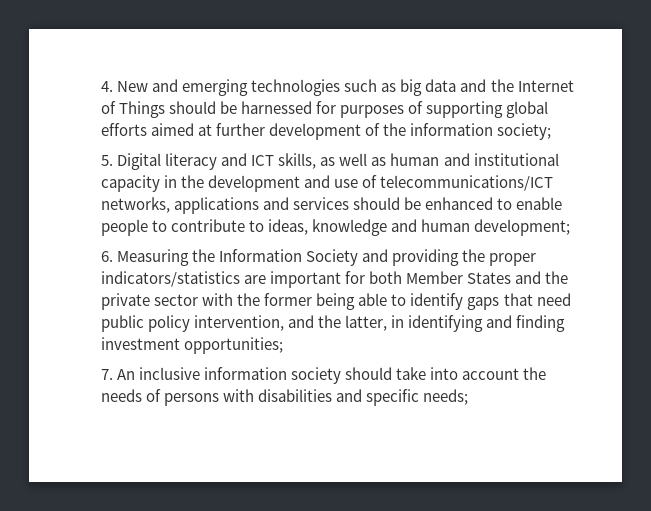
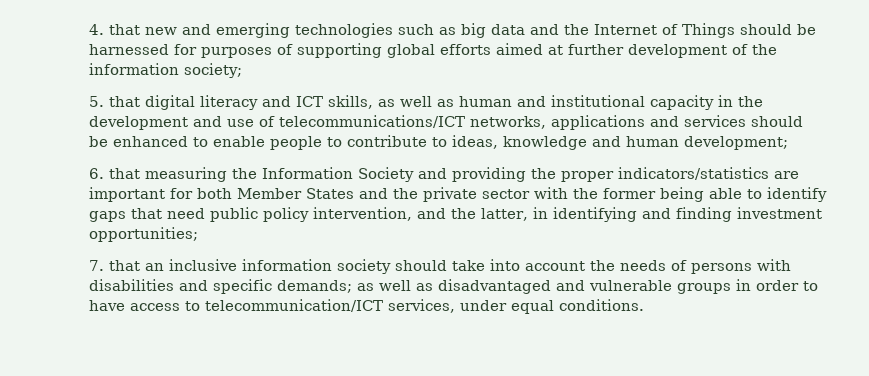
- 4. New and emerging technologies such as big data and the Internet of Things should be harnessed for purposes of supporting global efforts aimed at further development of the information society;
+ 4. that new and emerging technologies such as big data and the Internet of Things should be harnessed for purposes of supporting global efforts aimed at further development of the information society;
- 5. Digital literacy and ICT skills, as well as human and institutional capacity in the development and use of telecommunications/ICT networks, applications and services should be enhanced to enable people to contribute to ideas, knowledge and human development;
+ 5. that digital literacy and ICT skills, as well as human and institutional capacity in the development and use of telecommunications/ICT networks, applications and services should be enhanced to enable people to contribute to ideas, knowledge and human development;
- 6. Measuring the Information Society and providing the proper indicators/statistics are important for both Member States and the private sector with the former being able to identify gaps that need public policy intervention, and the latter, in identifying and finding investment opportunities;
+ 6. that measuring the Information Society and providing the proper indicators/statistics are important for both Member States and the private sector with the former being able to identify gaps that need public policy intervention, and the latter, in identifying and finding investment opportunities;
- 7. An inclusive information society should take into account the needs of persons with disabilities and specific needs;
+ 7. that an inclusive information society should take into account the needs of persons with disabilities and specific demands; as well as disadvantaged and vulnerable groups in order to have access to telecommunication/ICT services, under equal conditions.

